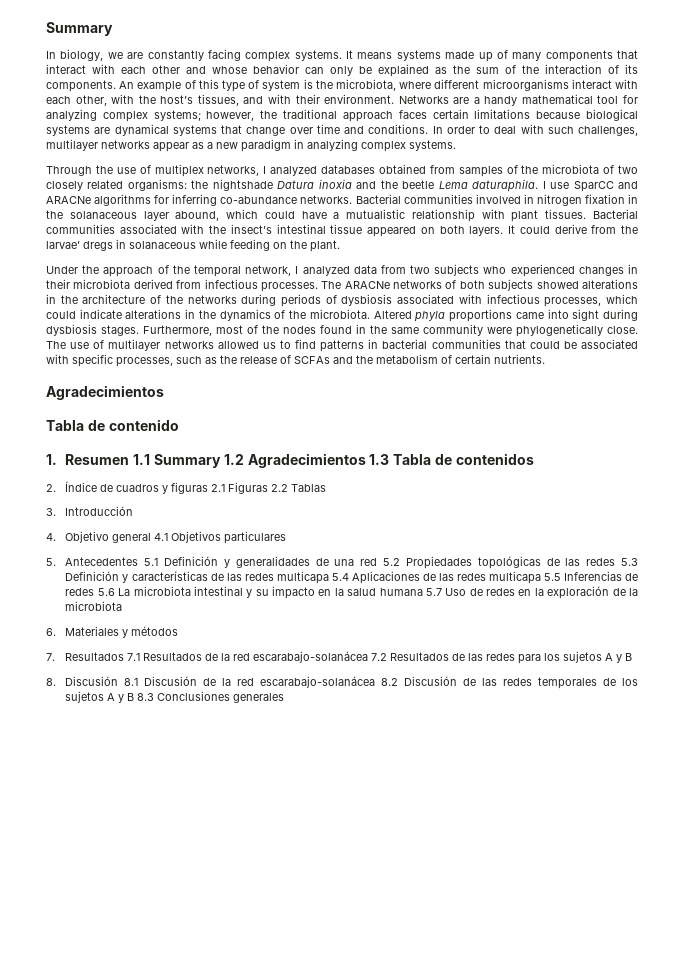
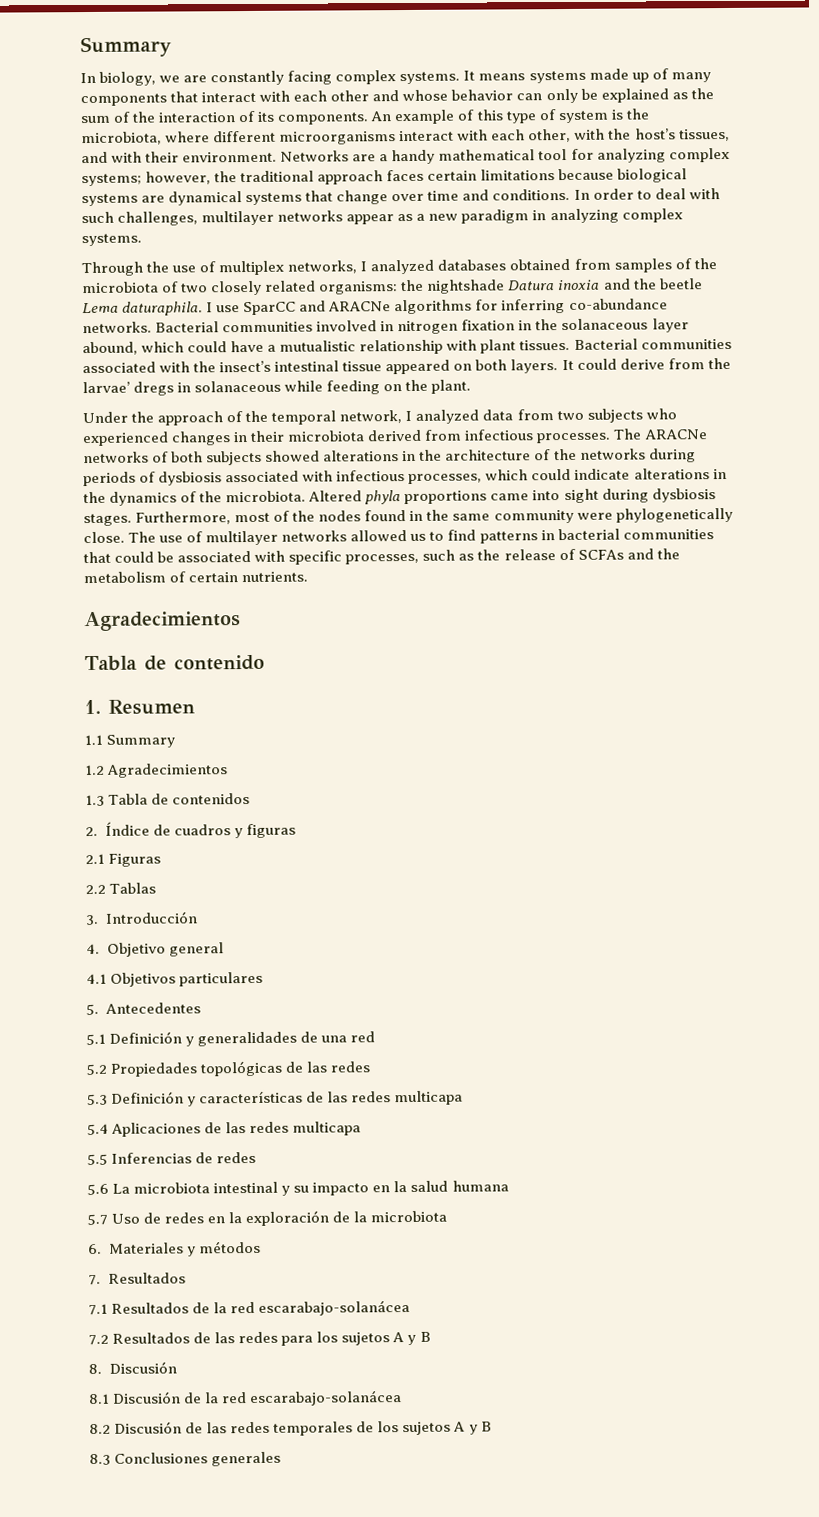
- 1. Resumen 1.1 Summary 1.2 Agradecimientos 1.3 Tabla de contenidos
+ 1. Resumen
+ 1.1 Summary
+ 1.2 Agradecimientos
+ 1.3 Tabla de contenidos
- 2. Índice de cuadros y figuras 2.1 Figuras 2.2 Tablas
+ 2. Índice de cuadros y figuras
+ 2.1 Figuras
+ 2.2 Tablas
- 4. Objetivo general 4.1 Objetivos particulares
+ 4. Objetivo general
+ 4.1 Objetivos particulares
- 5. Antecedentes 5.1 Definición y generalidades de una red 5.2 Propiedades topológicas de las redes 5.3 Definición y características de las redes multicapa 5.4 Aplicaciones de las redes multicapa 5.5 Inferencias de redes 5.6 La microbiota intestinal y su impacto en la salud humana 5.7 Uso de redes en la exploración de la microbiota
+ 5. Antecedentes
+ 5.1 Definición y generalidades de una red
+ 5.2 Propiedades topológicas de las redes
+ 5.3 Definición y características de las redes multicapa
+ 5.4 Aplicaciones de las redes multicapa
+ 5.5 Inferencias de redes
+ 5.6 La microbiota intestinal y su impacto en la salud humana
+ 5.7 Uso de redes en la exploración de la microbiota
- 7. Resultados 7.1 Resultados de la red escarabajo-solanácea 7.2 Resultados de las redes para los sujetos A y B
+ 7. Resultados
+ 7.1 Resultados de la red escarabajo-solanácea
+ 7.2 Resultados de las redes para los sujetos A y B
- 8. Discusión 8.1 Discusión de la red escarabajo-solanácea 8.2 Discusión de las redes temporales de los sujetos A y B 8.3 Conclusiones generales
+ 8. Discusión
+ 8.1 Discusión de la red escarabajo-solanácea
+ 8.2 Discusión de las redes temporales de los sujetos A y B
+ 8.3 Conclusiones generales

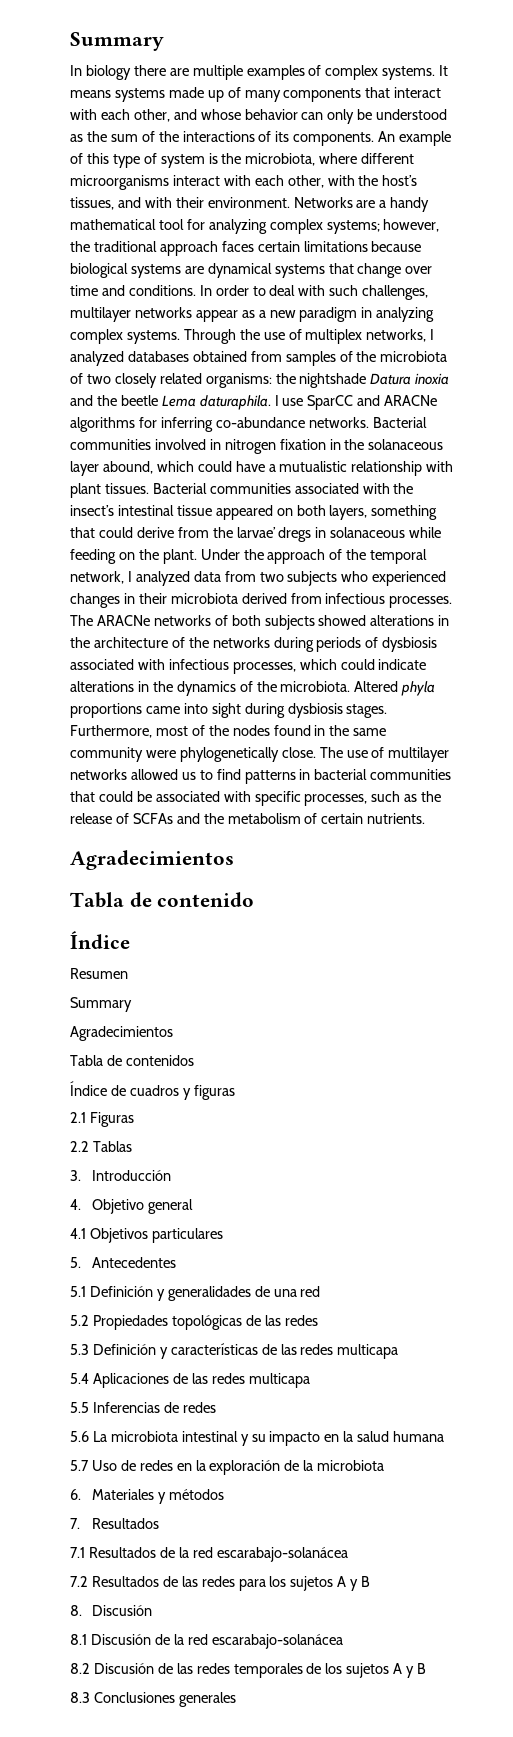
- In biology, we are constantly facing complex systems.
+ In biology there are multiple examples of complex systems.
- It means systems made up of many components that interact with each other and whose behavior can only be explained as the sum of the interaction of its components.
+ It means systems made up of many components that interact with each other, and whose behavior can only be understood as the sum of the interactions of its components.
- In order to deal with such challenges, multilayer networks appear as a new paradigm in analyzing complex systems.
- Through the use of multiplex networks, I analyzed databases obtained from samples of the microbiota of two closely related organisms: the nightshade Datura inoxia and the beetle Lema daturaphila.
+ In order to deal with such challenges, multilayer networks appear as a new paradigm in analyzing complex systems. Through the use of multiplex networks, I analyzed databases obtained from samples of the microbiota of two closely related organisms: the nightshade Datura inoxia and the beetle Lema daturaphila.
- Bacterial communities associated with the insect’s intestinal tissue appeared on both layers. It could derive from the larvae’ dregs in solanaceous while feeding on the plant.
- Under the approach of the temporal network, I analyzed data from two subjects who experienced changes in their microbiota derived from infectious processes.
+ Bacterial communities associated with the insect’s intestinal tissue appeared on both layers, something that could derive from the larvae’ dregs in solanaceous while feeding on the plant. Under the approach of the temporal network, I analyzed data from two subjects who experienced changes in their microbiota derived from infectious processes.
  Tabla de contenido
- 1. Resumen
- 1.1 Summary
- 1.2 Agradecimientos
- 1.3 Tabla de contenidos
+ Índice
+ Resumen
+ Summary
+ Agradecimientos
+ Tabla de contenidos
- 2. Índice de cuadros y figuras
+ Índice de cuadros y figuras

